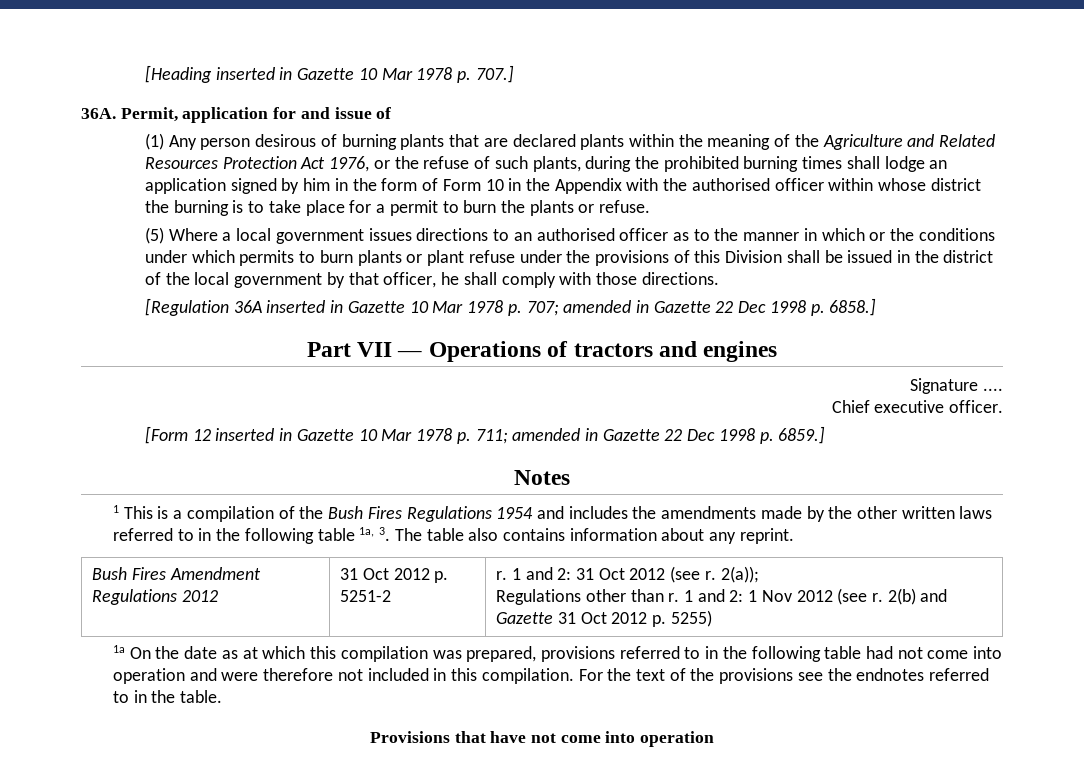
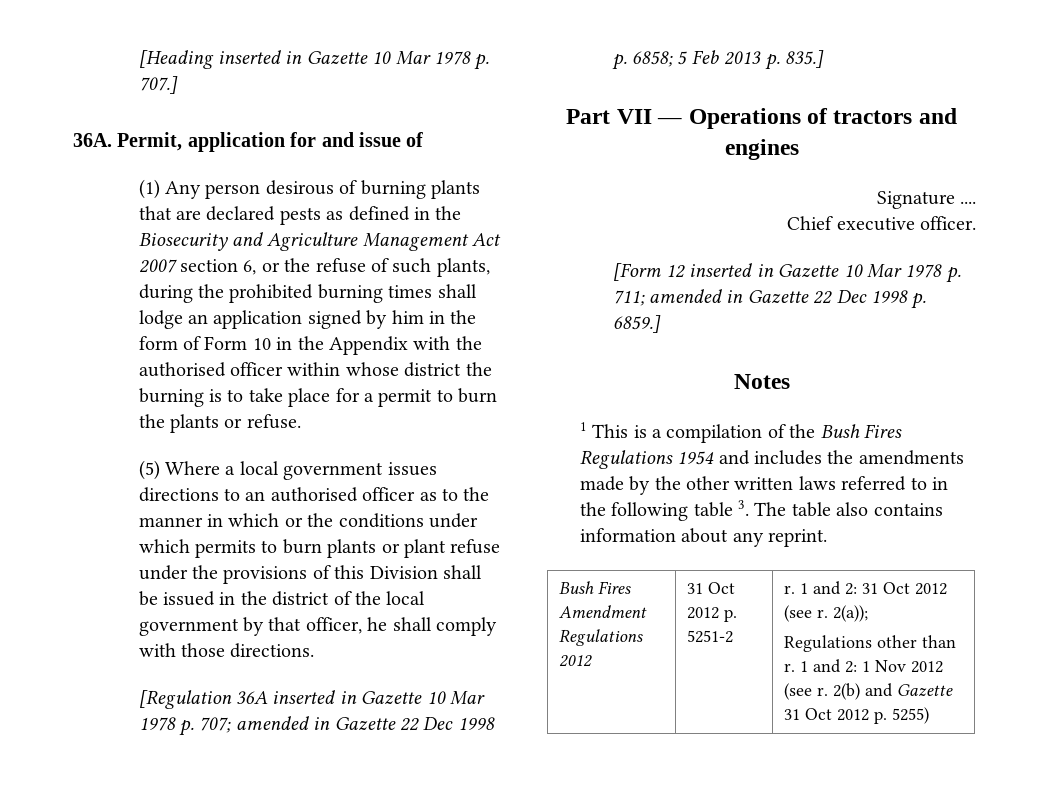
- (1) Any person desirous of burning plants that are declared plants within the meaning of the Agriculture and Related Resources Protection Act 1976, or the refuse of such plants, during the prohibited burning times shall lodge an application signed by him in the form of Form 10 in the Appendix with the authorised officer within whose district the burning is to take place for a permit to burn the plants or refuse.
+ (1) Any person desirous of burning plants that are declared pests as defined in the Biosecurity and Agriculture Management Act 2007 section 6, or the refuse of such plants, during the prohibited burning times shall lodge an application signed by him in the form of Form 10 in the Appendix with the authorised officer within whose district the burning is to take place for a permit to burn the plants or refuse.
- [Regulation 36A inserted in Gazette 10 Mar 1978 p. 707; amended in Gazette 22 Dec 1998 p. 6858.]
+ [Regulation 36A inserted in Gazette 10 Mar 1978 p. 707; amended in Gazette 22 Dec 1998 p. 6858; 5 Feb 2013 p. 835.]
- 1 This is a compilation of the Bush Fires Regulations 1954 and includes the amendments made by the other written laws referred to in the following table 1a, 3. The table also contains information about any reprint.
+ 1 This is a compilation of the Bush Fires Regulations 1954 and includes the amendments made by the other written laws referred to in the following table 3. The table also contains information about any reprint.
- 1a On the date as at which this compilation was prepared, provisions referred to in the following table had not come into operation and were therefore not included in this compilation. For the text of the provisions see the endnotes referred to in the table.
- Provisions that have not come into operation

